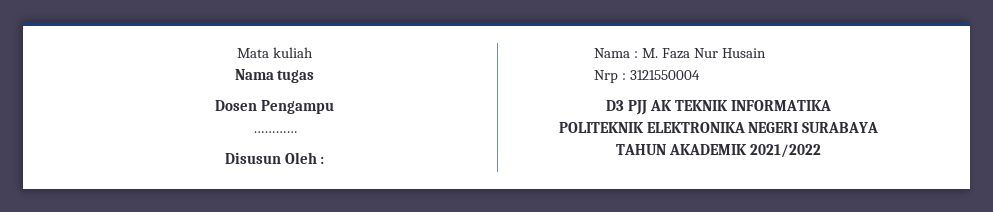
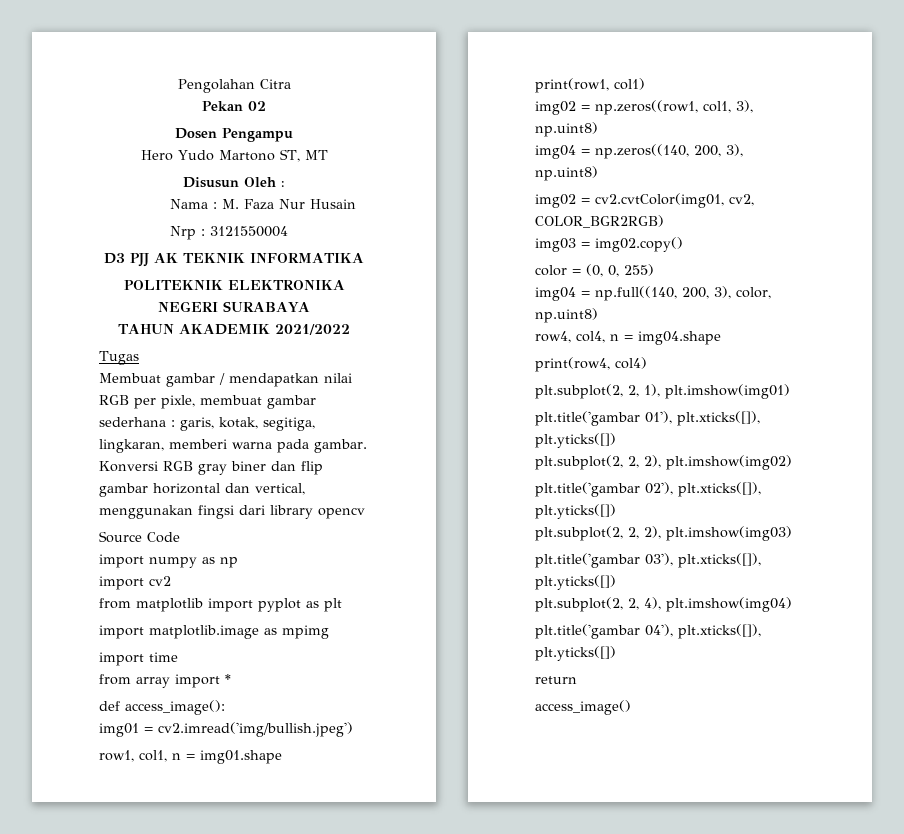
- Mata kuliah
- Nama tugas
+ Pengolahan Citra
+ Pekan 02
  Dosen Pengampu
- …………
+ Hero Yudo Martono ST, MT
+ Tugas
+ Membuat gambar / mendapatkan nilai RGB per pixle, membuat gambar sederhana : garis, kotak, segitiga, lingkaran, memberi warna pada gambar. Konversi RGB gray biner dan flip gambar horizontal dan vertical, menggunakan fingsi dari library opencv
+ Source Code
+ import numpy as np
+ import cv2
+ from matplotlib import pyplot as plt
+ import matplotlib.image as mpimg
+ import time
+ from array import *
+ def access_image():
+ img01 = cv2.imread('img/bullish.jpeg')
+ row1, col1, n = img01.shape
+ print(row1, col1)
+ img02 = np.zeros((row1, col1, 3), np.uint8)
+ img04 = np.zeros((140, 200, 3), np.uint8)
+ img02 = cv2.cvtColor(img01, cv2, COLOR_BGR2RGB)
+ img03 = img02.copy()
+ color = (0, 0, 255)
+ img04 = np.full((140, 200, 3), color, np.uint8)
+ row4, col4, n = img04.shape
+ print(row4, col4)
+ plt.subplot(2, 2, 1), plt.imshow(img01)
+ plt.title('gambar 01'), plt.xticks([]), plt.yticks([])
+ plt.subplot(2, 2, 2), plt.imshow(img02)
+ plt.title('gambar 02'), plt.xticks([]), plt.yticks([])
+ plt.subplot(2, 2, 2), plt.imshow(img03)
+ plt.title('gambar 03'), plt.xticks([]), plt.yticks([])
+ plt.subplot(2, 2, 4), plt.imshow(img04)
+ plt.title('gambar 04'), plt.xticks([]), plt.yticks([])
+ return
+ access_image()

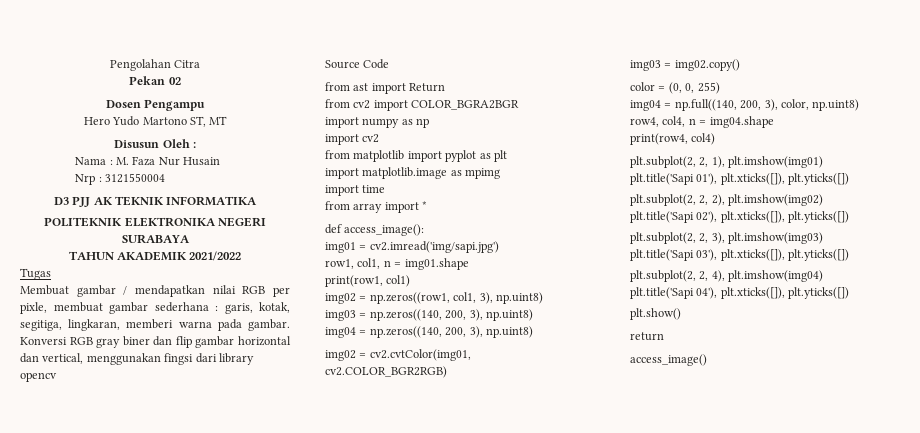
+ from ast import Return
+ from cv2 import COLOR_BGRA2BGR
- img01 = cv2.imread('img/bullish.jpeg')
+ img01 = cv2.imread('img/sapi.jpg')
+ img03 = np.zeros((140, 200, 3), np.uint8)
- img02 = cv2.cvtColor(img01, cv2, COLOR_BGR2RGB)
+ img02 = cv2.cvtColor(img01, cv2.COLOR_BGR2RGB)
- plt.title('gambar 01'), plt.xticks([]), plt.yticks([])
+ plt.title('Sapi 01'), plt.xticks([]), plt.yticks([])
- plt.title('gambar 02'), plt.xticks([]), plt.yticks([])
+ plt.title('Sapi 02'), plt.xticks([]), plt.yticks([])
- plt.subplot(2, 2, 2), plt.imshow(img03)
+ plt.subplot(2, 2, 3), plt.imshow(img03)
- plt.title('gambar 03'), plt.xticks([]), plt.yticks([])
+ plt.title('Sapi 03'), plt.xticks([]), plt.yticks([])
- plt.title('gambar 04'), plt.xticks([]), plt.yticks([])
+ plt.title('Sapi 04'), plt.xticks([]), plt.yticks([])
+ plt.show()

